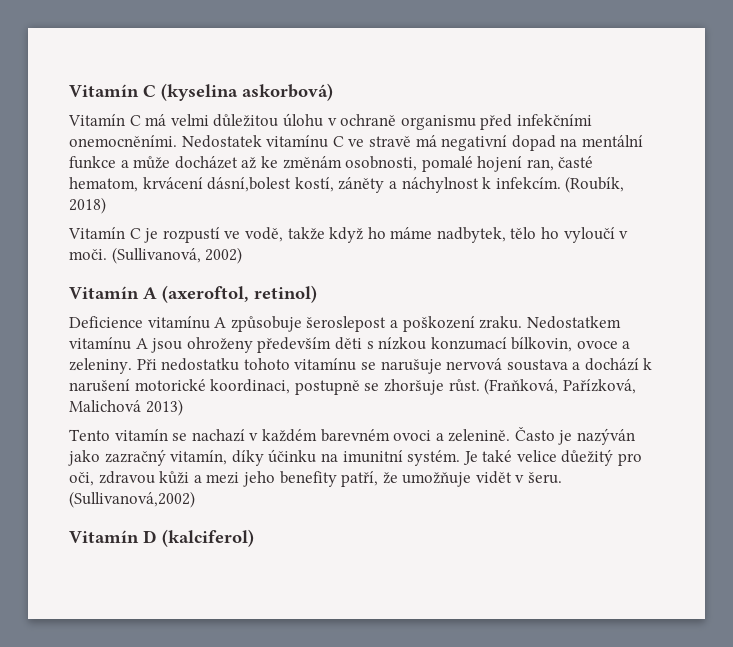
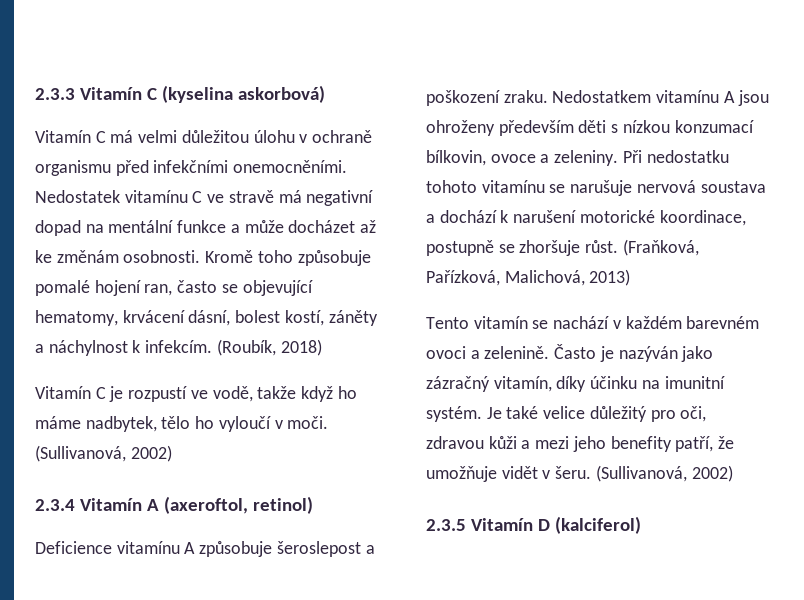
- Vitamín C (kyselina askorbová)
+ 2.3.3 Vitamín C (kyselina askorbová)
- Nedostatek vitamínu C ve stravě má negativní dopad na mentální funkce a může docházet až ke změnám osobnosti, pomalé hojení ran, časté hematom, krvácení dásní,bolest kostí, záněty a náchylnost k infekcím.
+ Nedostatek vitamínu C ve stravě má negativní dopad na mentální funkce a může docházet až ke změnám osobnosti. Kromě toho způsobuje pomalé hojení ran, často se objevující hematomy, krvácení dásní, bolest kostí, záněty a náchylnost k infekcím.
- Vitamín A (axeroftol, retinol)
+ 2.3.4 Vitamín A (axeroftol, retinol)
- Při nedostatku tohoto vitamínu se narušuje nervová soustava a dochází k narušení motorické koordinaci, postupně se zhoršuje růst.
+ Při nedostatku tohoto vitamínu se narušuje nervová soustava a dochází k narušení motorické koordinace, postupně se zhoršuje růst.
- (Fraňková, Pařízková, Malichová 2013)
+ (Fraňková, Pařízková, Malichová, 2013)
- Tento vitamín se nachazí v každém barevném ovoci a zelenině.
+ Tento vitamín se nachází v každém barevném ovoci a zelenině.
- Často je nazýván jako zazračný vitamín, díky účinku na imunitní systém.
+ Často je nazýván jako zázračný vitamín, díky účinku na imunitní systém.
- Je také velice důežitý pro oči, zdravou kůži a mezi jeho benefity patří, že umožňuje vidět v šeru. (Sullivanová,2002)
- Vitamín D (kalciferol)
+ Je také velice důležitý pro oči, zdravou kůži a mezi jeho benefity patří, že umožňuje vidět v šeru. (Sullivanová, 2002)
+ 2.3.5 Vitamín D (kalciferol)

